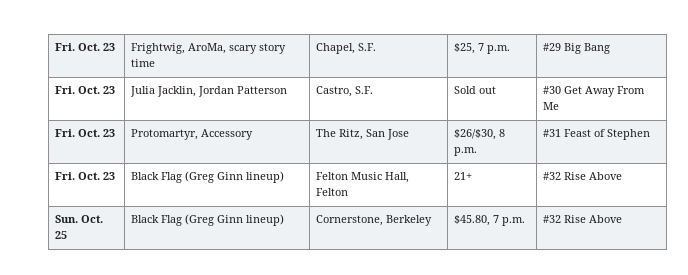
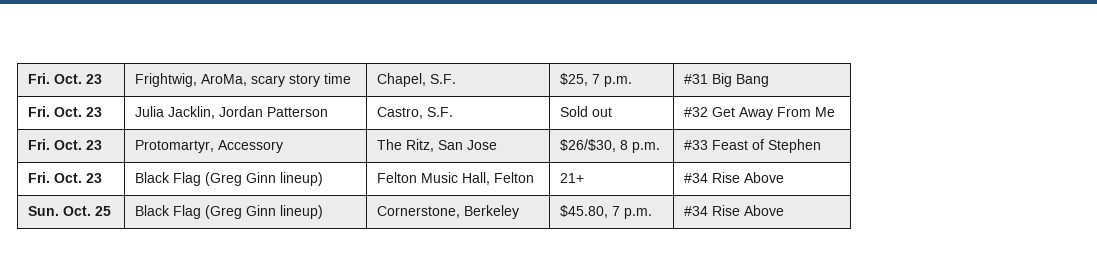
- Fri. Oct. 23 | Frightwig, AroMa, scary story time | Chapel, S.F. | $25, 7 p.m. | #29 Big Bang
+ Fri. Oct. 23 | Frightwig, AroMa, scary story time | Chapel, S.F. | $25, 7 p.m. | #31 Big Bang
- Fri. Oct. 23 | Julia Jacklin, Jordan Patterson | Castro, S.F. | Sold out | #30 Get Away From Me
+ Fri. Oct. 23 | Julia Jacklin, Jordan Patterson | Castro, S.F. | Sold out | #32 Get Away From Me
- Fri. Oct. 23 | Protomartyr, Accessory | The Ritz, San Jose | $26/$30, 8 p.m. | #31 Feast of Stephen
+ Fri. Oct. 23 | Protomartyr, Accessory | The Ritz, San Jose | $26/$30, 8 p.m. | #33 Feast of Stephen
- Fri. Oct. 23 | Black Flag (Greg Ginn lineup) | Felton Music Hall, Felton | 21+ | #32 Rise Above
+ Fri. Oct. 23 | Black Flag (Greg Ginn lineup) | Felton Music Hall, Felton | 21+ | #34 Rise Above
- Sun. Oct. 25 | Black Flag (Greg Ginn lineup) | Cornerstone, Berkeley | $45.80, 7 p.m. | #32 Rise Above
+ Sun. Oct. 25 | Black Flag (Greg Ginn lineup) | Cornerstone, Berkeley | $45.80, 7 p.m. | #34 Rise Above

